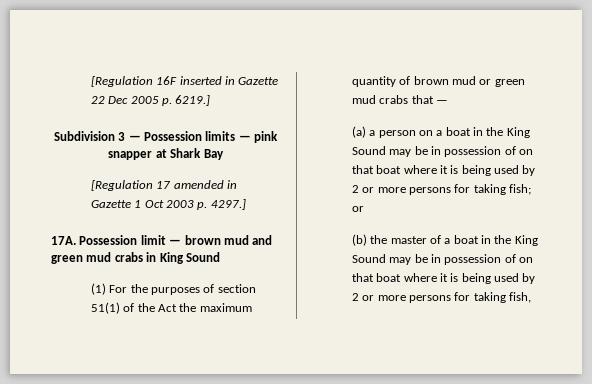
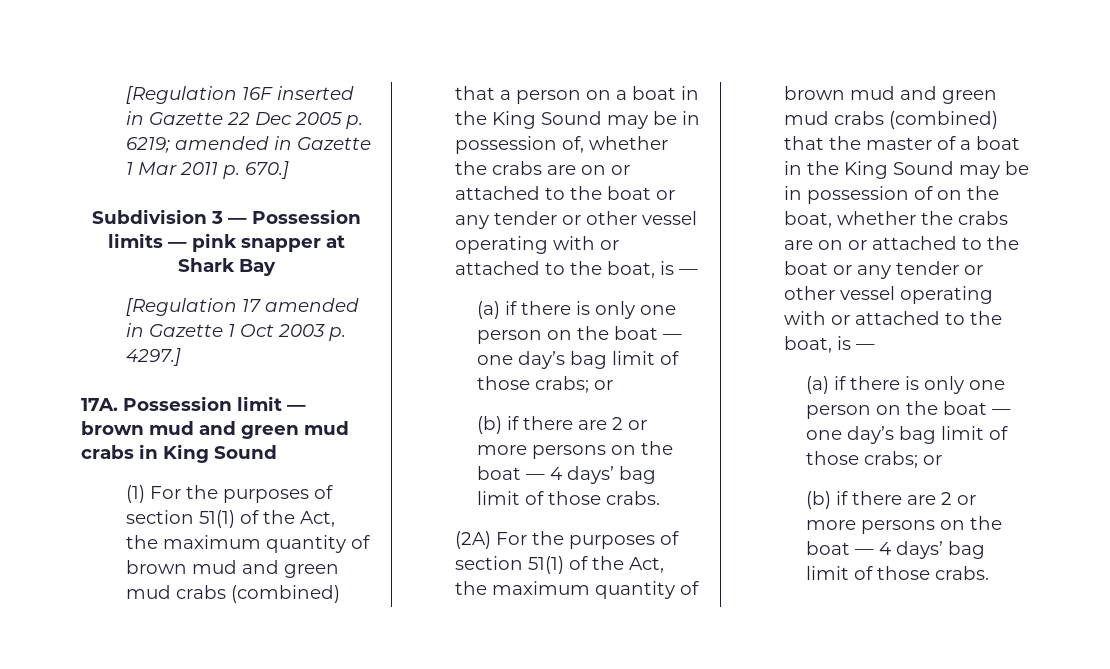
- [Regulation 16F inserted in Gazette 22 Dec 2005 p. 6219.]
+ [Regulation 16F inserted in Gazette 22 Dec 2005 p. 6219; amended in Gazette 1 Mar 2011 p. 670.]
- (1) For the purposes of section 51(1) of the Act the maximum quantity of brown mud or green mud crabs that —
- (a) a person on a boat in the King Sound may be in possession of on that boat where it is being used by 2 or more persons for taking fish; or
- (b) the master of a boat in the King Sound may be in possession of on that boat where it is being used by 2 or more persons for taking fish,
+ (1) For the purposes of section 51(1) of the Act, the maximum quantity of brown mud and green mud crabs (combined) that a person on a boat in the King Sound may be in possession of, whether the crabs are on or attached to the boat or any tender or other vessel operating with or attached to the boat, is —
+ (a) if there is only one person on the boat — one day’s bag limit of those crabs; or
+ (b) if there are 2 or more persons on the boat — 4 days’ bag limit of those crabs.
+ (2A) For the purposes of section 51(1) of the Act, the maximum quantity of brown mud and green mud crabs (combined) that the master of a boat in the King Sound may be in possession of on the boat, whether the crabs are on or attached to the boat or any tender or other vessel operating with or attached to the boat, is —
+ (a) if there is only one person on the boat — one day’s bag limit of those crabs; or
+ (b) if there are 2 or more persons on the boat — 4 days’ bag limit of those crabs.

